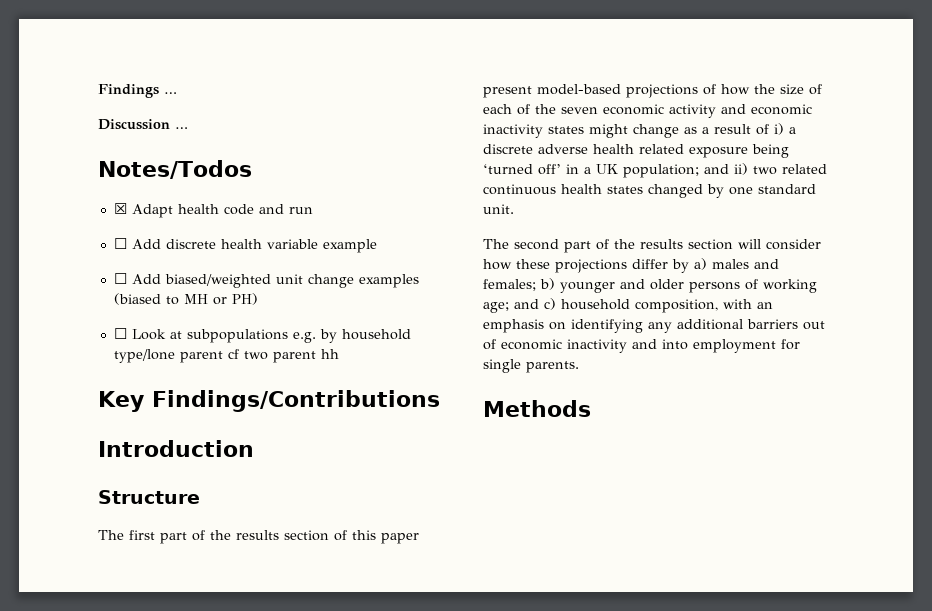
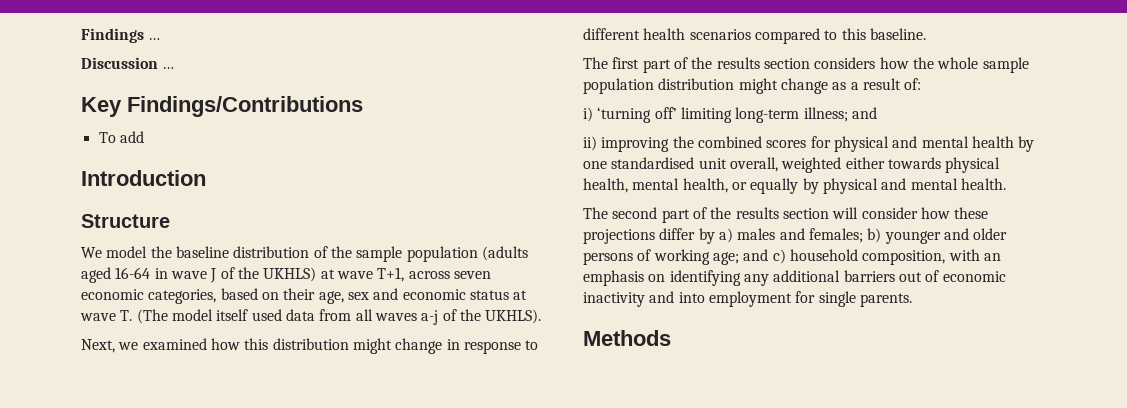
- Notes/Todos
- ☒ Adapt health code and run
- ☐ Add discrete health variable example
- ☐ Add biased/weighted unit change examples (biased to MH or PH)
- ☐ Look at subpopulations e.g. by household type/lone parent cf two parent hh
+ To add
+ We model the baseline distribution of the sample population (adults aged 16-64 in wave J of the UKHLS) at wave T+1, across seven economic categories, based on their age, sex and economic status at wave T. (The model itself used data from all waves a-j of the UKHLS).
+ Next, we examined how this distribution might change in response to different health scenarios compared to this baseline.
- The first part of the results section of this paper present model-based projections of how the size of each of the seven economic activity and economic inactivity states might change as a result of i) a discrete adverse health related exposure being ‘turned off’ in a UK population; and ii) two related continuous health states changed by one standard unit.
+ The first part of the results section considers how the whole sample population distribution might change as a result of:
+ i) ‘turning off’ limiting long-term illness; and
+ ii) improving the combined scores for physical and mental health by one standardised unit overall, weighted either towards physical health, mental health, or equally by physical and mental health.

